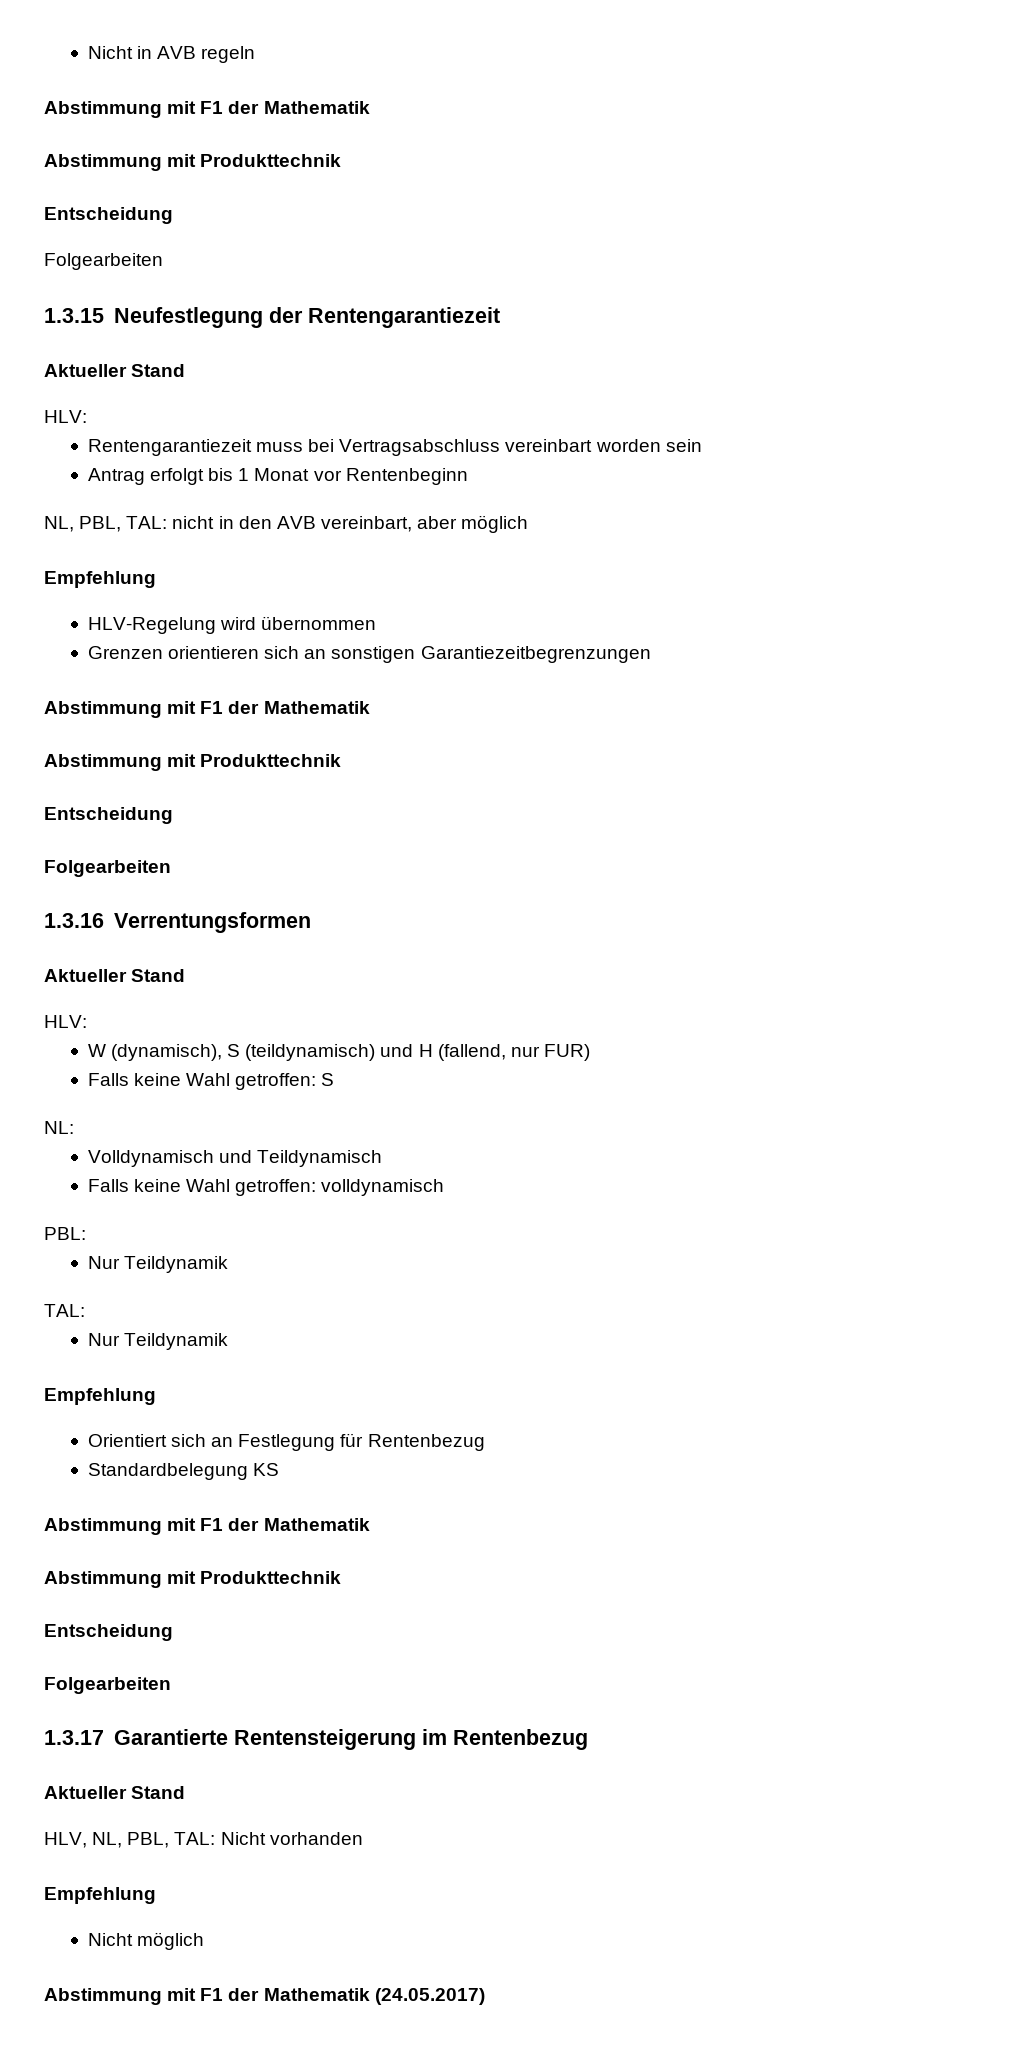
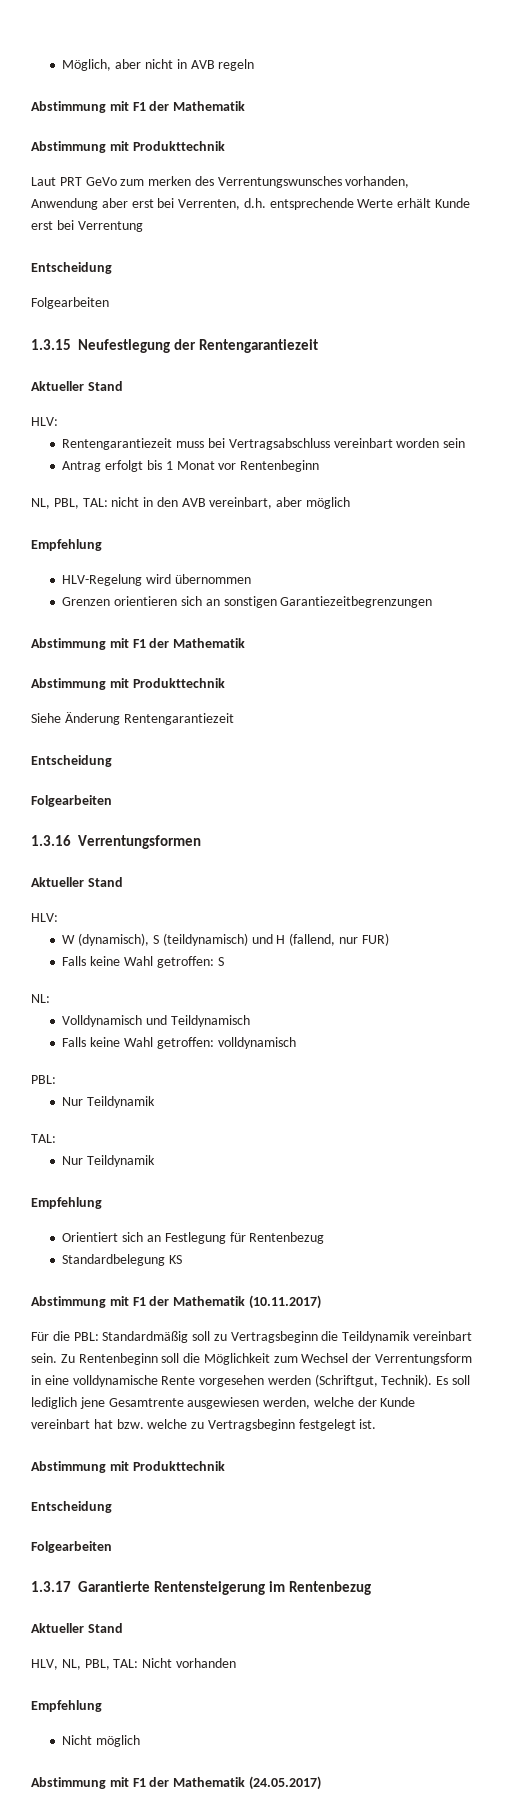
- Nicht in AVB regeln
+ Möglich, aber nicht in AVB regeln
+ Laut PRT GeVo zum merken des Verrentungswunsches vorhanden, Anwendung aber erst bei Verrenten, d.h. entsprechende Werte erhält Kunde erst bei Verrentung
+ Siehe Änderung Rentengarantiezeit
  Standardbelegung KS
- Abstimmung mit F1 der Mathematik
+ Abstimmung mit F1 der Mathematik (10.11.2017)
+ Für die PBL: Standardmäßig soll zu Vertragsbeginn die Teildynamik vereinbart sein. Zu Rentenbeginn soll die Möglichkeit zum Wechsel der Verrentungsform in eine volldynamische Rente vorgesehen werden (Schriftgut, Technik). Es soll lediglich jene Gesamtrente ausgewiesen werden, welche der Kunde vereinbart hat bzw. welche zu Vertragsbeginn festgelegt ist.

